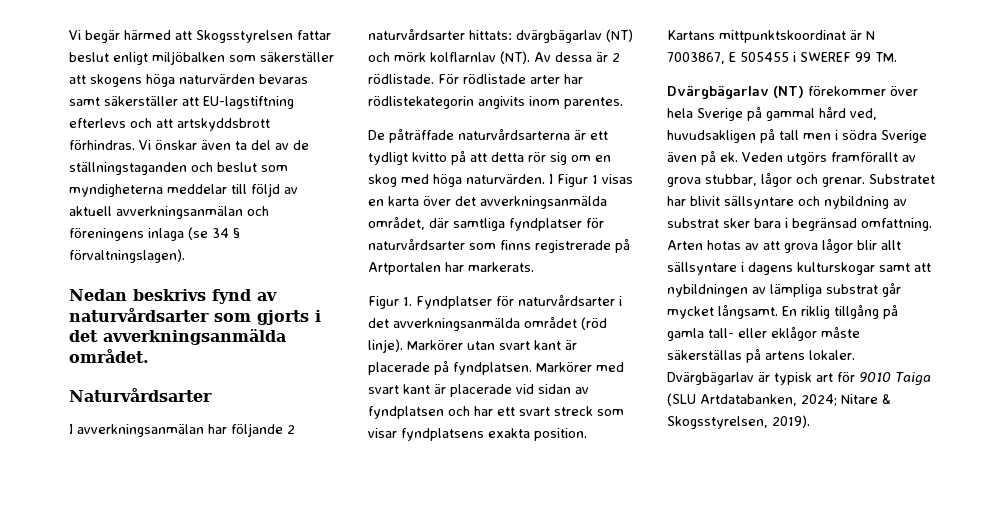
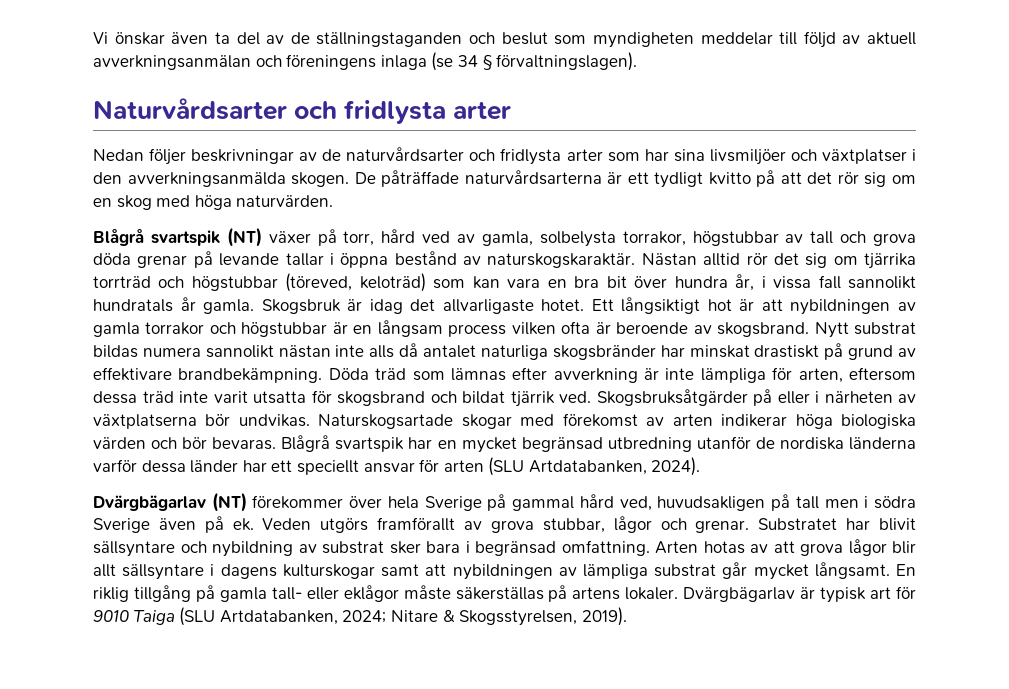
- Vi begär härmed att Skogsstyrelsen fattar beslut enligt miljöbalken som säkerställer att skogens höga naturvärden bevaras samt säkerställer att EU-lagstiftning efterlevs och att artskyddsbrott förhindras. Vi önskar även ta del av de ställningstaganden och beslut som myndigheterna meddelar till följd av aktuell avverkningsanmälan och föreningens inlaga (se 34 § förvaltningslagen).
+ Vi önskar även ta del av de ställningstaganden och beslut som myndigheten meddelar till följd av aktuell avverkningsanmälan och föreningens inlaga (se 34 § förvaltningslagen).
- Nedan beskrivs fynd av naturvårdsarter som gjorts i det avverkningsanmälda området.
- Naturvårdsarter
- I avverkningsanmälan har följande 2 naturvårdsarter hittats: dvärgbägarlav (NT) och mörk kolflarnlav (NT). Av dessa är 2 rödlistade. För rödlistade arter har rödlistekategorin angivits inom parentes.
- De påträffade naturvårdsarterna är ett tydligt kvitto på att detta rör sig om en skog med höga naturvärden. I Figur 1 visas en karta över det avverkningsanmälda området, där samtliga fyndplatser för naturvårdsarter som finns registrerade på Artportalen har markerats.
- Figur 1. Fyndplatser för naturvårdsarter i det avverkningsanmälda området (röd linje). Markörer utan svart kant är placerade på fyndplatsen. Markörer med svart kant är placerade vid sidan av fyndplatsen och har ett svart streck som visar fyndplatsens exakta position. Kartans mittpunktskoordinat är N 7003867, E 505455 i SWEREF 99 TM.
+ Naturvårdsarter och fridlysta arter
+ Nedan följer beskrivningar av de naturvårdsarter och fridlysta arter som har sina livsmiljöer och växtplatser i den avverkningsanmälda skogen. De påträffade naturvårdsarterna är ett tydligt kvitto på att det rör sig om en skog med höga naturvärden.
+ Blågrå svartspik (NT) växer på torr, hård ved av gamla, solbelysta torrakor, högstubbar av tall och grova döda grenar på levande tallar i öppna bestånd av naturskogskaraktär. Nästan alltid rör det sig om tjärrika torrträd och högstubbar (töreved, keloträd) som kan vara en bra bit över hundra år, i vissa fall sannolikt hundratals år gamla. Skogsbruk är idag det allvarligaste hotet. Ett långsiktigt hot är att nybildningen av gamla torrakor och högstubbar är en långsam process vilken ofta är beroende av skogsbrand. Nytt substrat bildas numera sannolikt nästan inte alls då antalet naturliga skogsbränder har minskat drastiskt på grund av effektivare brandbekämpning. Döda träd som lämnas efter avverkning är inte lämpliga för arten, eftersom dessa träd inte varit utsatta för skogsbrand och bildat tjärrik ved. Skogsbruksåtgärder på eller i närheten av växtplatserna bör undvikas. Naturskogsartade skogar med förekomst av arten indikerar höga biologiska värden och bör bevaras. Blågrå svartspik har en mycket begränsad utbredning utanför de nordiska länderna varför dessa länder har ett speciellt ansvar för arten (SLU Artdatabanken, 2024).

